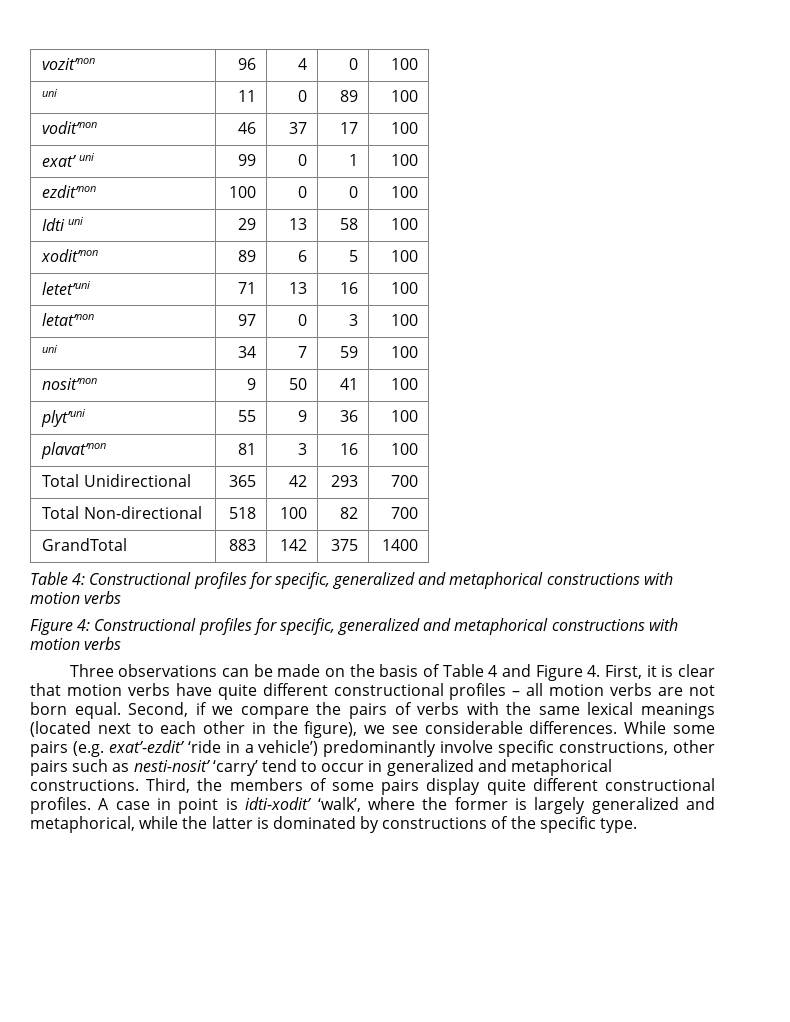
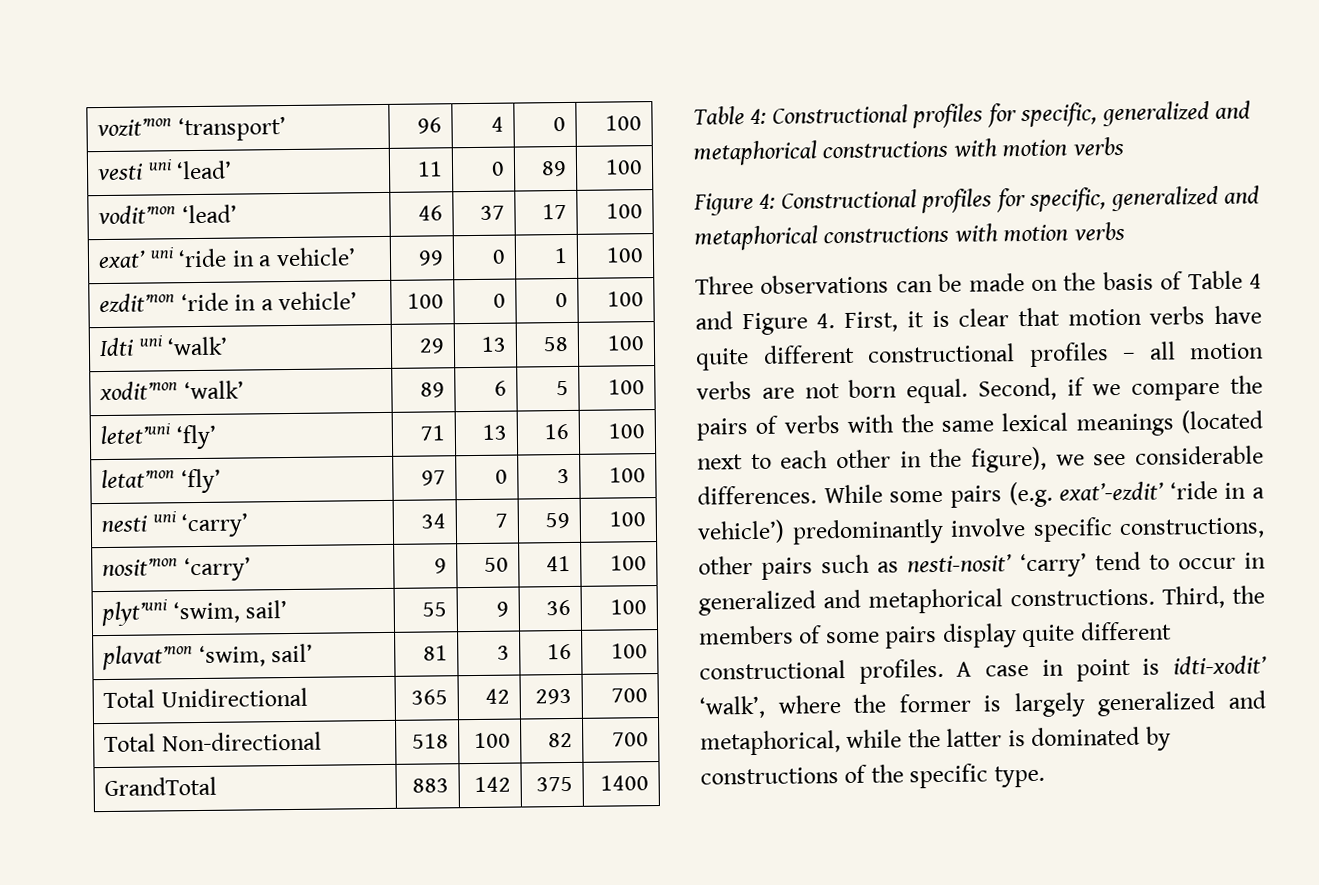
- vozit’non | 96 | 4 | 0 | 100
+ vozit’non ‘transport’ | 96 | 4 | 0 | 100
- uni | 11 | 0 | 89 | 100
+ vesti uni ‘lead’ | 11 | 0 | 89 | 100
- vodit’non | 46 | 37 | 17 | 100
+ vodit’non ‘lead’ | 46 | 37 | 17 | 100
- exat’ uni | 99 | 0 | 1 | 100
+ exat’ uni ‘ride in a vehicle’ | 99 | 0 | 1 | 100
- ezdit’non | 100 | 0 | 0 | 100
+ ezdit’non ‘ride in a vehicle’ | 100 | 0 | 0 | 100
- Idti uni | 29 | 13 | 58 | 100
+ Idti uni ‘walk’ | 29 | 13 | 58 | 100
- xodit’non | 89 | 6 | 5 | 100
+ xodit’non ‘walk’ | 89 | 6 | 5 | 100
- letet’uni | 71 | 13 | 16 | 100
+ letet’uni ‘fly’ | 71 | 13 | 16 | 100
- letat’non | 97 | 0 | 3 | 100
+ letat’non ‘fly’ | 97 | 0 | 3 | 100
- uni | 34 | 7 | 59 | 100
+ nesti uni ‘carry’ | 34 | 7 | 59 | 100
- nosit’non | 9 | 50 | 41 | 100
+ nosit’non ‘carry’ | 9 | 50 | 41 | 100
- plyt’uni | 55 | 9 | 36 | 100
+ plyt’uni ‘swim, sail’ | 55 | 9 | 36 | 100
- plavat’non | 81 | 3 | 16 | 100
+ plavat’non ‘swim, sail’ | 81 | 3 | 16 | 100

